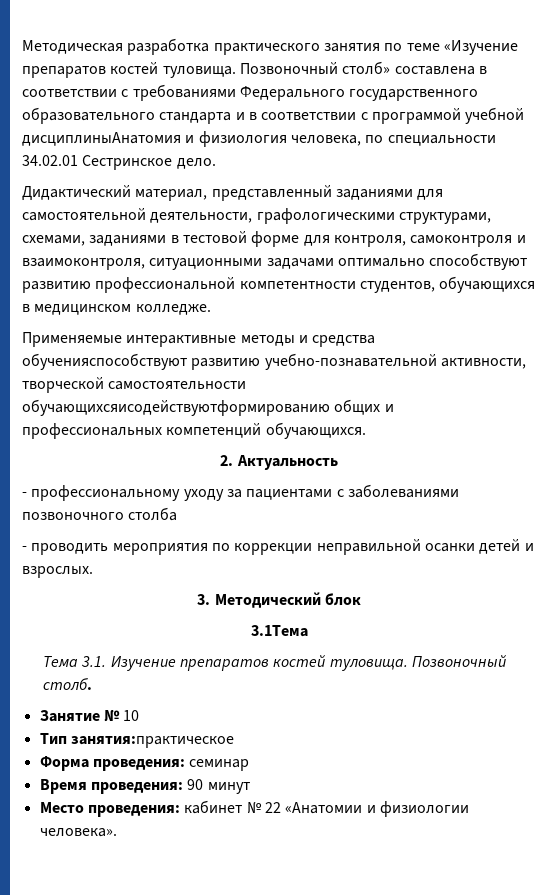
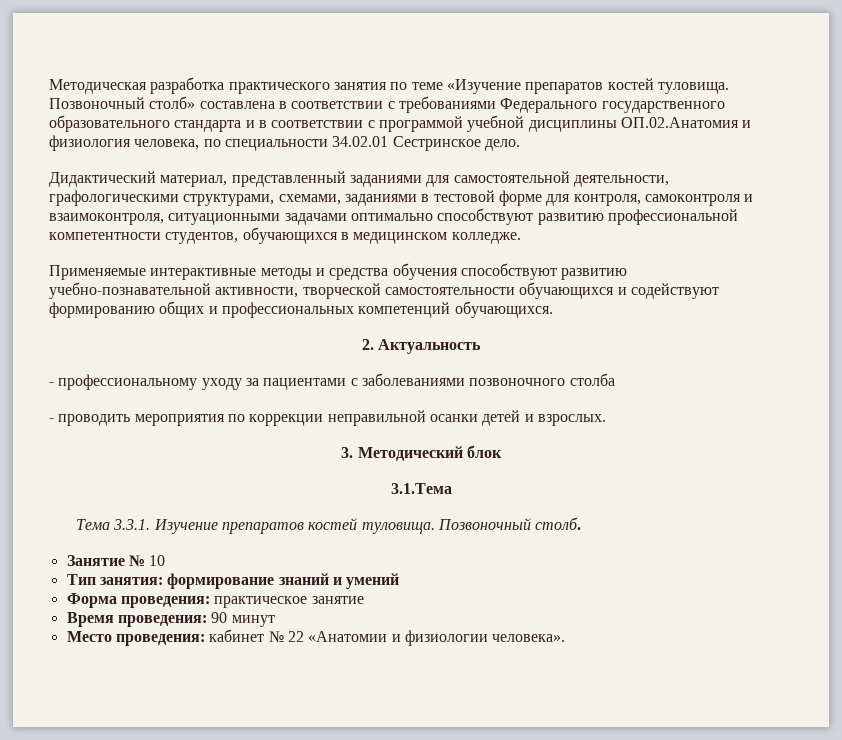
- Позвоночный столб» составлена в соответствии с требованиями Федерального государственного образовательного стандарта и в соответствии с программой учебной дисциплиныАнатомия и физиология человека, по специальности 34.02.01 Сестринское дело.
+ Позвоночный столб» составлена в соответствии с требованиями Федерального государственного образовательного стандарта и в соответствии с программой учебной дисциплины ОП.02.Анатомия и физиология человека, по специальности 34.02.01 Сестринское дело.
- Применяемые интерактивные методы и средства обученияспособствуют развитию учебно-познавательной активности, творческой самостоятельности обучающихсяисодействуютформированию общих и профессиональных компетенций обучающихся.
+ Применяемые интерактивные методы и средства обучения способствуют развитию учебно-познавательной активности, творческой самостоятельности обучающихся и содействуют формированию общих и профессиональных компетенций обучающихся.
- 3.1Тема
+ 3.1.Тема
- Тема 3.1. Изучение препаратов костей туловища.
+ Тема 3.3.1. Изучение препаратов костей туловища.
- Тип занятия:практическое
+ Тип занятия: формирование знаний и умений
- Форма проведения: семинар
+ Форма проведения: практическое занятие

